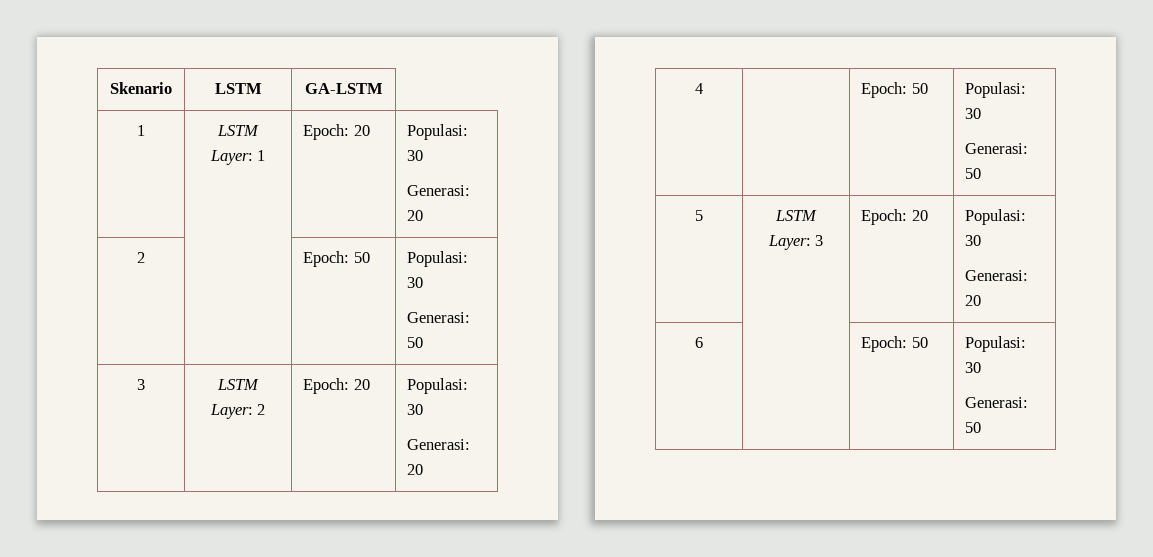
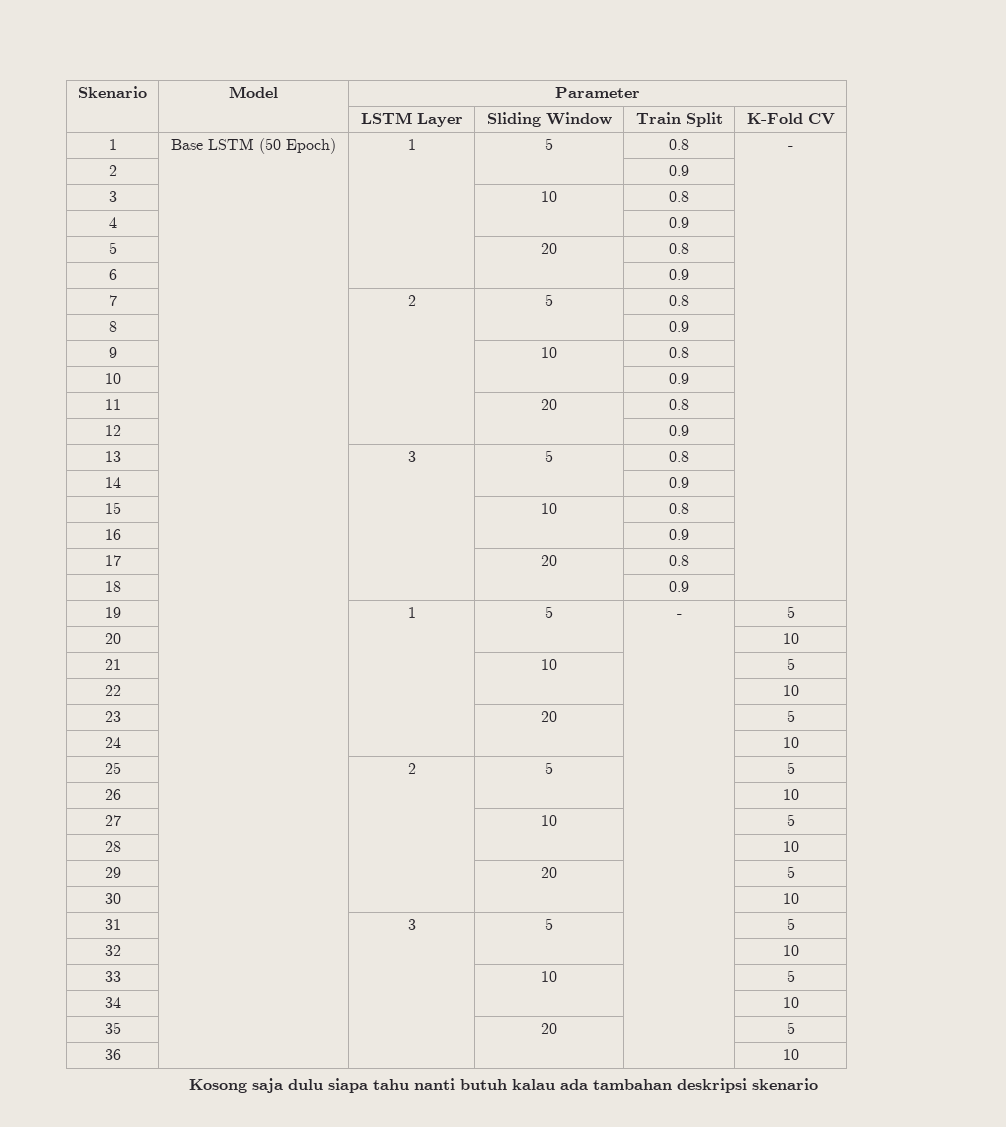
- Skenario | LSTM | GA-LSTM
- 1 | LSTM Layer: 1 | Epoch: 20 | Populasi: 30
- Generasi: 20
- 2 | | Epoch: 50 | Populasi: 30
- Generasi: 50
- 3 | LSTM Layer: 2 | Epoch: 20 | Populasi: 30
- Generasi: 20
- 4 | | Epoch: 50 | Populasi: 30
- Generasi: 50
- 5 | LSTM Layer: 3 | Epoch: 20 | Populasi: 30
- Generasi: 20
- 6 | | Epoch: 50 | Populasi: 30
- Generasi: 50
+ Skenario | Model | Parameter
+ | | LSTM Layer | Sliding Window | Train Split | K-Fold CV
+ 1 | Base LSTM (50 Epoch) | 1 | 5 | 0.8 | -
+ 2 | | | | 0.9 |
+ 3 | | | 10 | 0.8 |
+ 4 | | | | 0.9 |
+ 5 | | | 20 | 0.8 |
+ 6 | | | | 0.9 |
+ 7 | | 2 | 5 | 0.8 |
+ 8 | | | | 0.9 |
+ 9 | | | 10 | 0.8 |
+ 10 | | | | 0.9 |
+ 11 | | | 20 | 0.8 |
+ 12 | | | | 0.9 |
+ 13 | | 3 | 5 | 0.8 |
+ 14 | | | | 0.9 |
+ 15 | | | 10 | 0.8 |
+ 16 | | | | 0.9 |
+ 17 | | | 20 | 0.8 |
+ 18 | | | | 0.9 |
+ 19 | | 1 | 5 | - | 5
+ 20 | | | | | 10
+ 21 | | | 10 | | 5
+ 22 | | | | | 10
+ 23 | | | 20 | | 5
+ 24 | | | | | 10
+ 25 | | 2 | 5 | | 5
+ 26 | | | | | 10
+ 27 | | | 10 | | 5
+ 28 | | | | | 10
+ 29 | | | 20 | | 5
+ 30 | | | | | 10
+ 31 | | 3 | 5 | | 5
+ 32 | | | | | 10
+ 33 | | | 10 | | 5
+ 34 | | | | | 10
+ 35 | | | 20 | | 5
+ 36 | | | | | 10
+ Kosong saja dulu siapa tahu nanti butuh kalau ada tambahan deskripsi skenario

